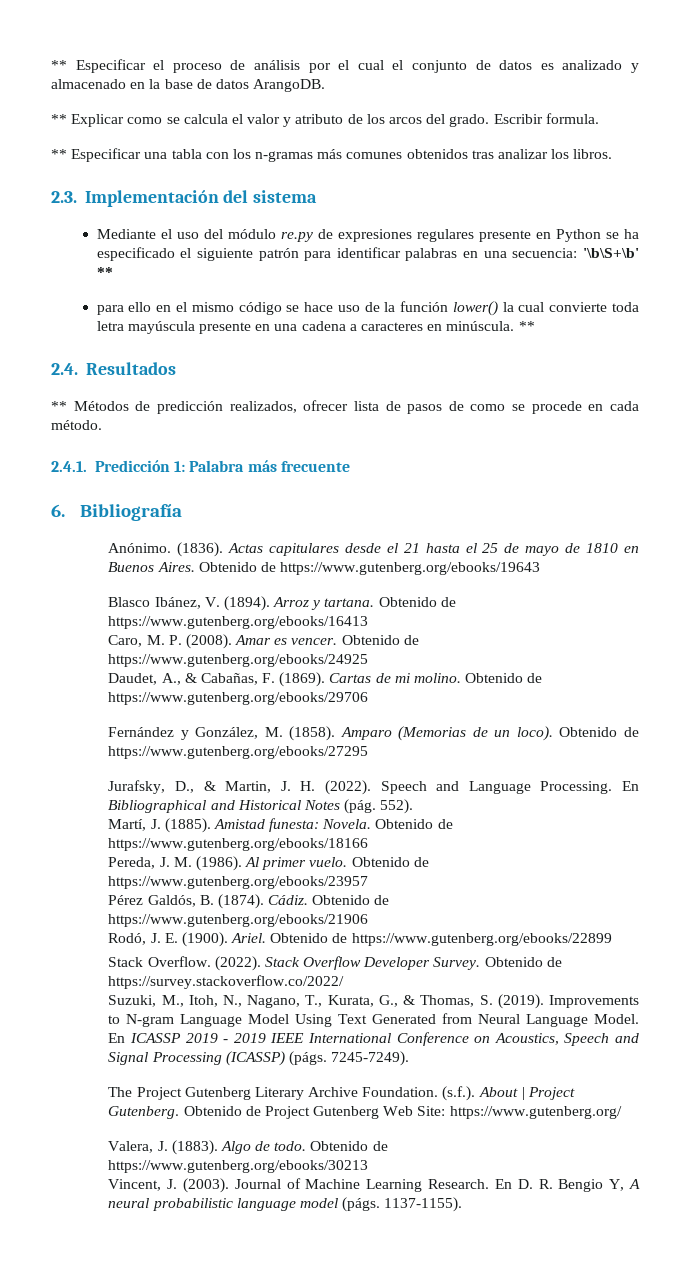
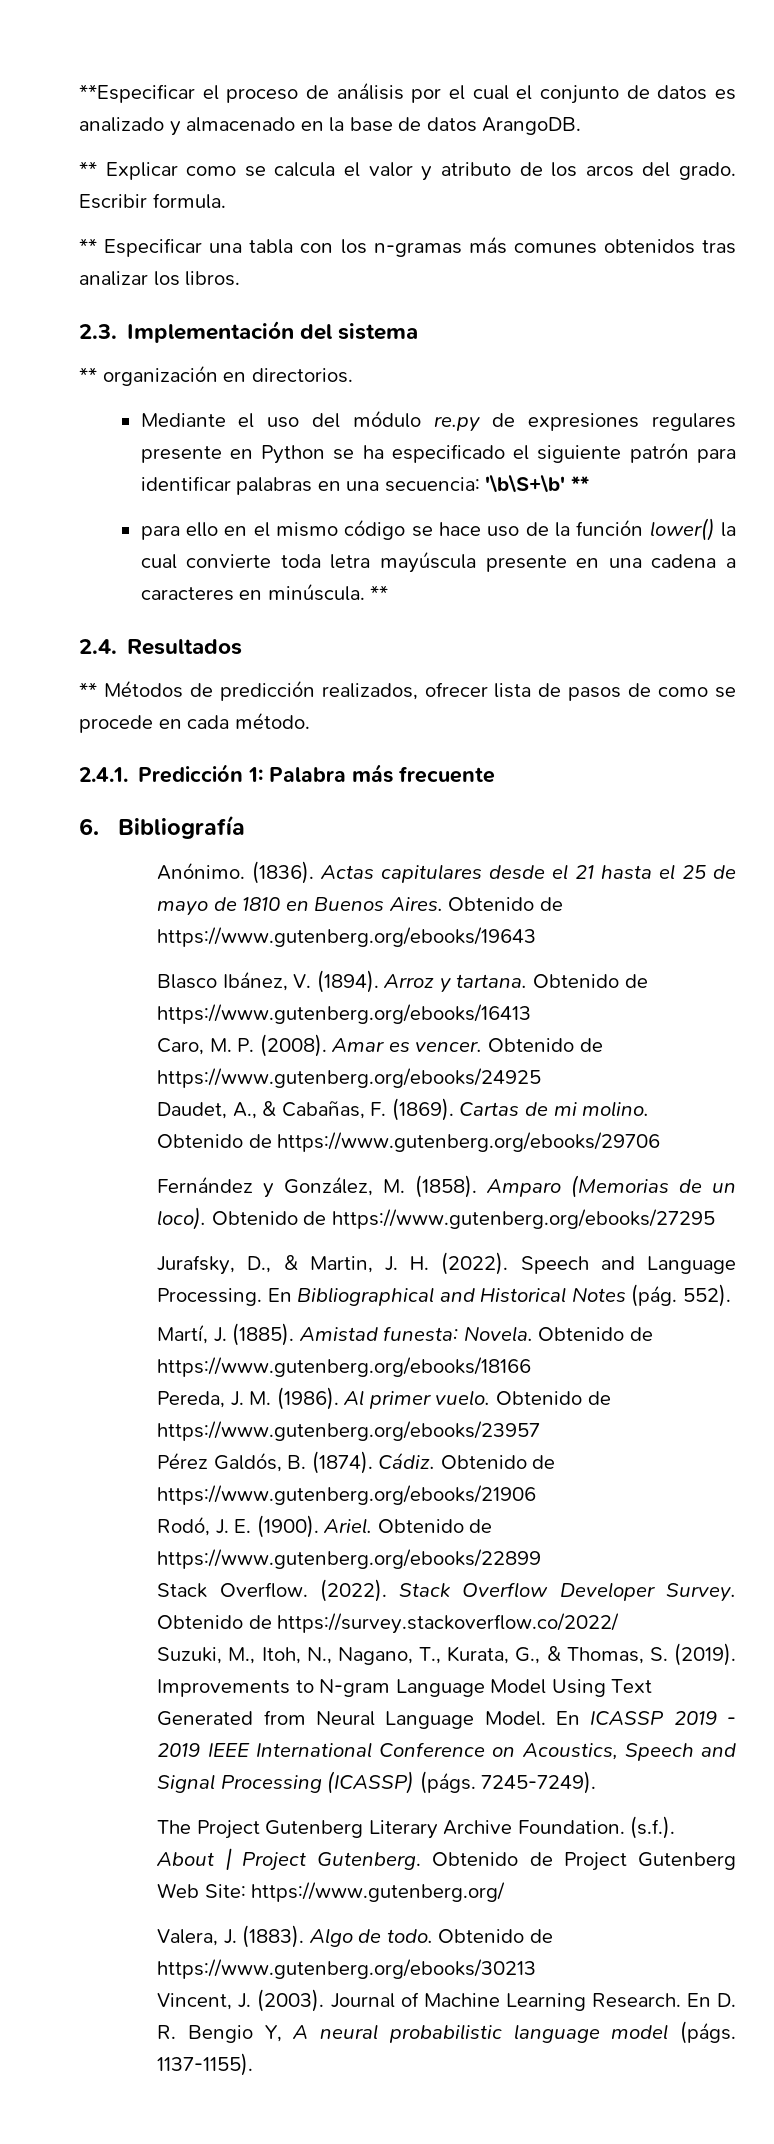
- ** Especificar el proceso de análisis por el cual el conjunto de datos es analizado y almacenado en la base de datos ArangoDB.
+ **Especificar el proceso de análisis por el cual el conjunto de datos es analizado y almacenado en la base de datos ArangoDB.
+ ** organización en directorios.

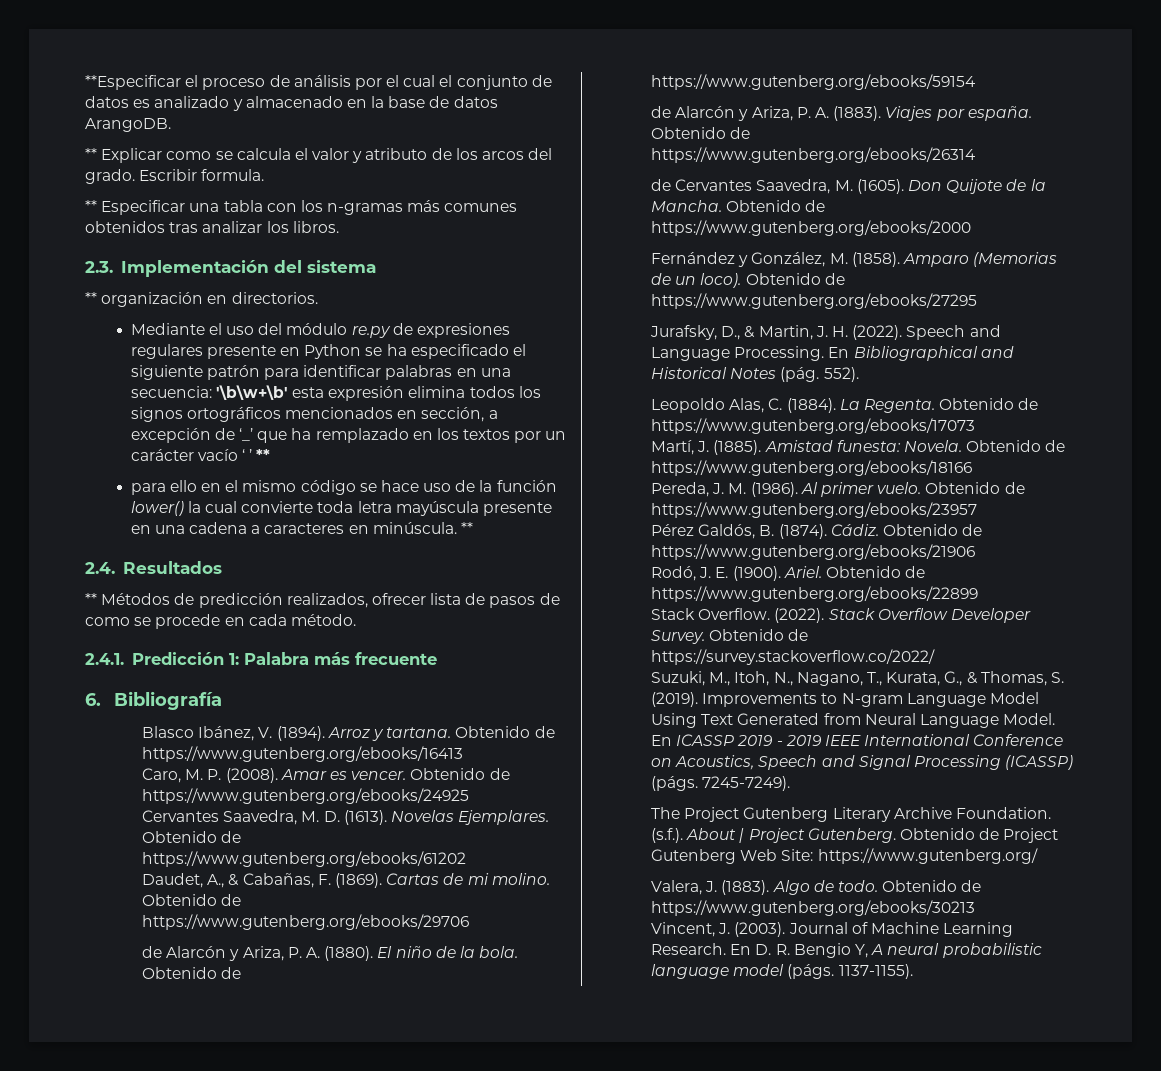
- Mediante el uso del módulo re.py de expresiones regulares presente en Python se ha especificado el siguiente patrón para identificar palabras en una secuencia: '\b\S+\b' **
+ Mediante el uso del módulo re.py de expresiones regulares presente en Python se ha especificado el siguiente patrón para identificar palabras en una secuencia: '\b\w+\b' esta expresión elimina todos los signos ortográficos mencionados en sección, a excepción de ‘_’ que ha remplazado en los textos por un carácter vacío ‘ ’ **
- Anónimo. (1836). Actas capitulares desde el 21 hasta el 25 de mayo de 1810 en Buenos Aires. Obtenido de https://www.gutenberg.org/ebooks/19643
+ Cervantes Saavedra, M. D. (1613). Novelas Ejemplares. Obtenido de https://www.gutenberg.org/ebooks/61202
+ de Alarcón y Ariza, P. A. (1880). El niño de la bola. Obtenido de https://www.gutenberg.org/ebooks/59154
+ de Alarcón y Ariza, P. A. (1883). Viajes por españa. Obtenido de https://www.gutenberg.org/ebooks/26314
+ de Cervantes Saavedra, M. (1605). Don Quijote de la Mancha. Obtenido de https://www.gutenberg.org/ebooks/2000
+ Leopoldo Alas, C. (1884). La Regenta. Obtenido de https://www.gutenberg.org/ebooks/17073

